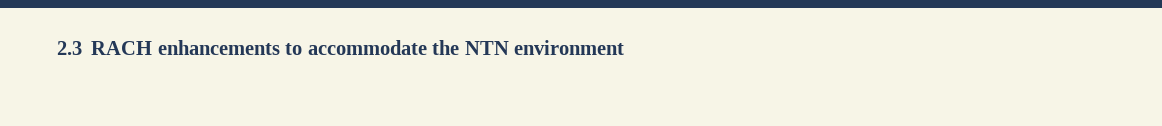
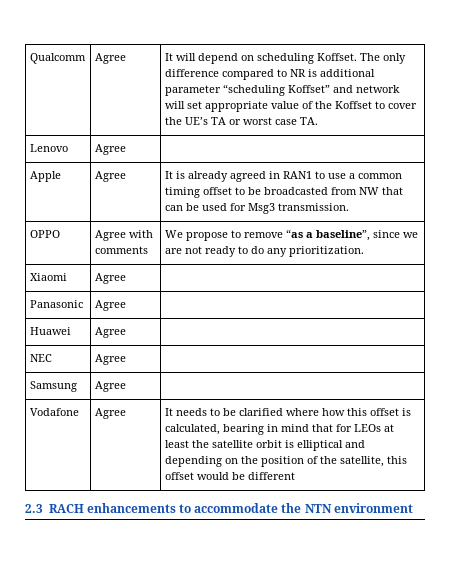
+ Qualcomm | Agree | It will depend on scheduling Koffset. The only difference compared to NR is additional parameter “scheduling Koffset” and network will set appropriate value of the Koffset to cover the UE’s TA or worst case TA.
+ Lenovo | Agree |
+ Apple | Agree | It is already agreed in RAN1 to use a common timing offset to be broadcasted from NW that can be used for Msg3 transmission.
+ OPPO | Agree with comments | We propose to remove “as a baseline”, since we are not ready to do any prioritization.
+ Xiaomi | Agree |
+ Panasonic | Agree |
+ Huawei | Agree |
+ NEC | Agree |
+ Samsung | Agree |
+ Vodafone | Agree | It needs to be clarified where how this offset is calculated, bearing in mind that for LEOs at least the satellite orbit is elliptical and depending on the position of the satellite, this offset would be different

